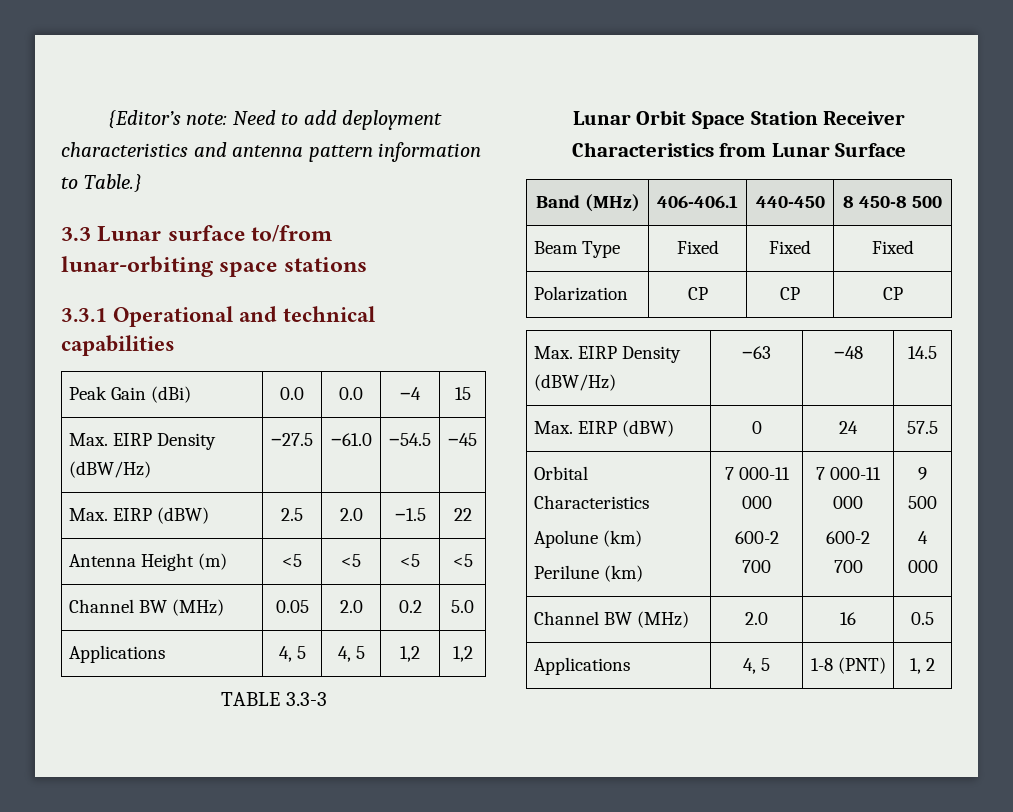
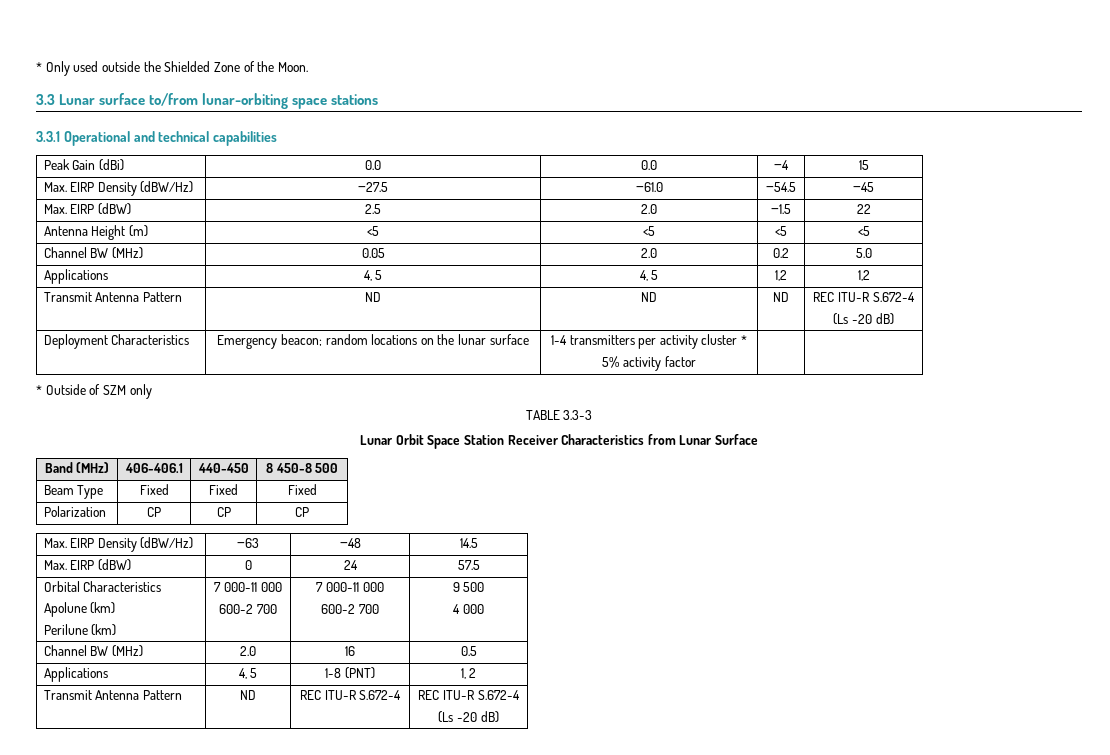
- {Editor’s note: Need to add deployment characteristics and antenna pattern information to Table.}
+ * Only used outside the Shielded Zone of the Moon.
+ Transmit Antenna Pattern | ND | ND | ND | REC ITU-R S.672-4
+ (Ls -20 dB)
+ Deployment Characteristics | Emergency beacon; random locations on the lunar surface | 1-4 transmitters per activity cluster *
+ 5% activity factor | |
+ * Outside of SZM only
+ Transmit Antenna Pattern | ND | REC ITU-R S.672-4 | REC ITU-R S.672-4
+ (Ls -20 dB)

